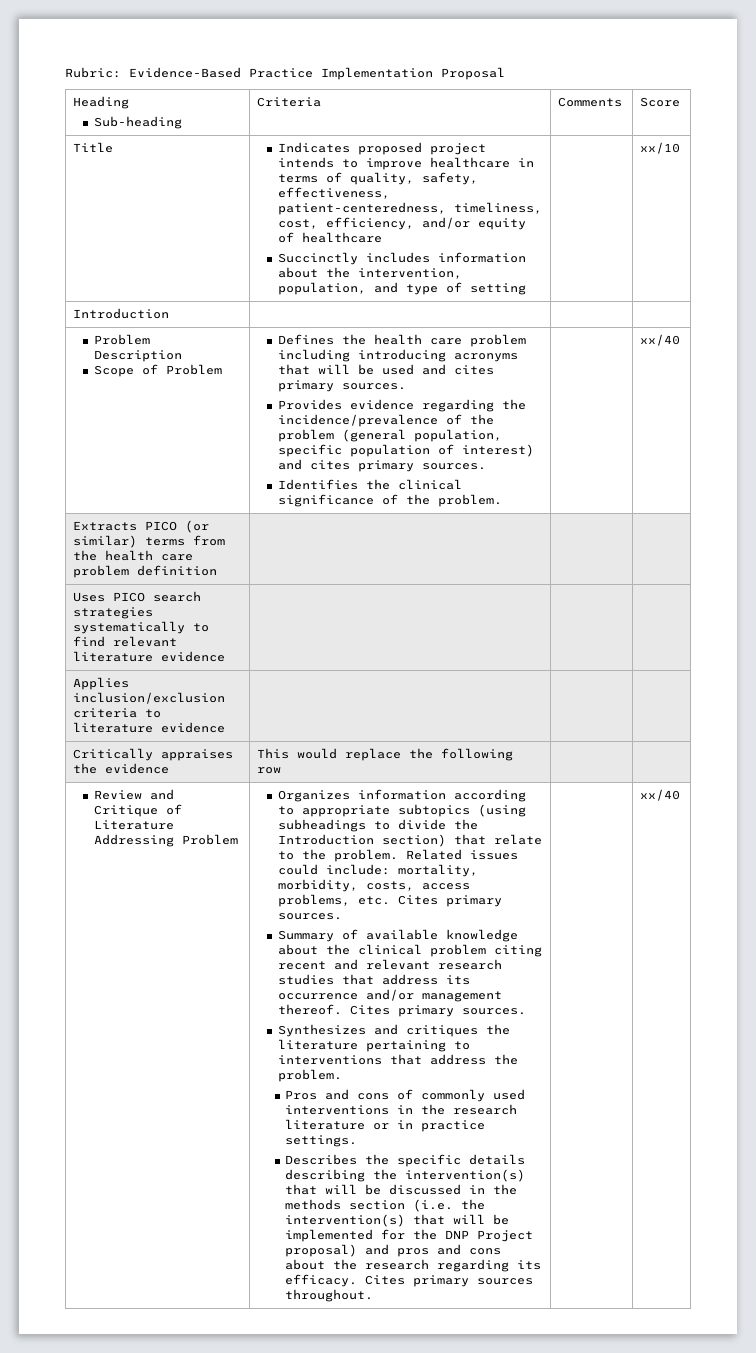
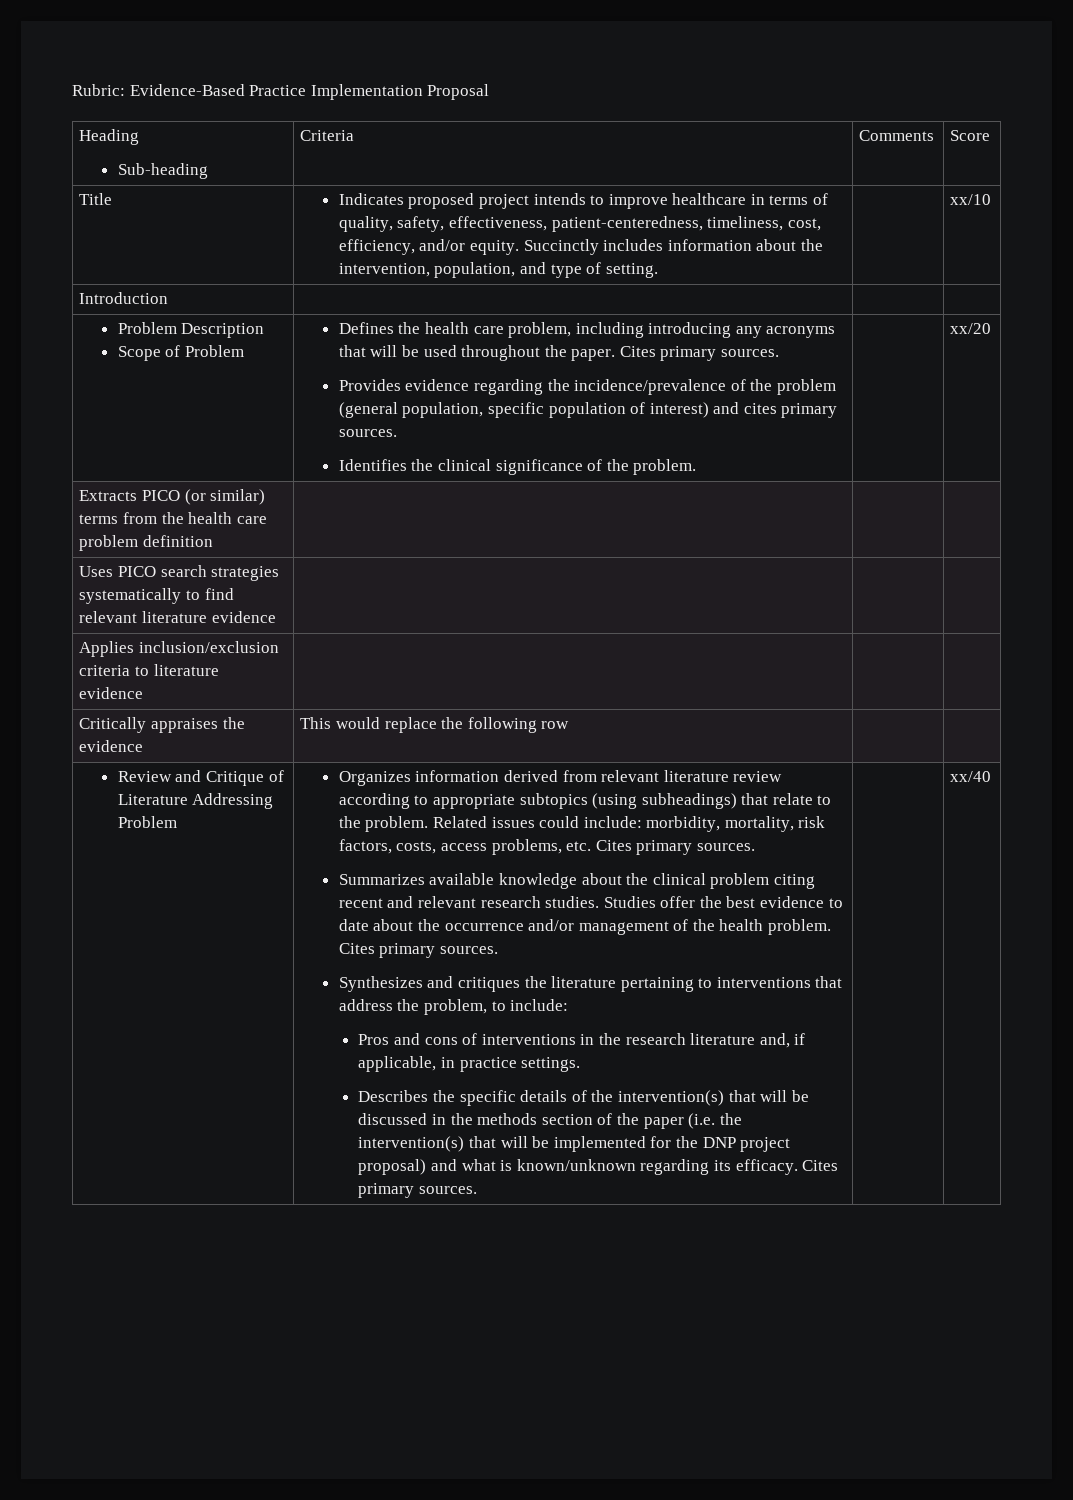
- Title | Indicates proposed project intends to improve healthcare in terms of quality, safety, effectiveness, patient-centeredness, timeliness, cost, efficiency, and/or equity of healthcare
- Succinctly includes information about the intervention, population, and type of setting | | xx/10
+ Title | Indicates proposed project intends to improve healthcare in terms of quality, safety, effectiveness, patient-centeredness, timeliness, cost, efficiency, and/or equity. Succinctly includes information about the intervention, population, and type of setting. | | xx/10
- Defines the health care problem including introducing acronyms that will be used and cites primary sources.
+ Defines the health care problem, including introducing any acronyms that will be used throughout the paper. Cites primary sources.
- Identifies the clinical significance of the problem. | | xx/40
+ Identifies the clinical significance of the problem. | | xx/20
- Organizes information according to appropriate subtopics (using subheadings to divide the Introduction section) that relate to the problem.
+ Organizes information derived from relevant literature review according to appropriate subtopics (using subheadings) that relate to the problem.
- Related issues could include: mortality, morbidity, costs, access problems, etc. Cites primary sources.
+ Related issues could include: morbidity, mortality, risk factors, costs, access problems, etc. Cites primary sources.
- Summary of available knowledge about the clinical problem citing recent and relevant research studies that address its occurrence and/or management thereof.
+ Summarizes available knowledge about the clinical problem citing recent and relevant research studies. Studies offer the best evidence to date about the occurrence and/or management of the health problem.
- Synthesizes and critiques the literature pertaining to interventions that address the problem.
+ Synthesizes and critiques the literature pertaining to interventions that address the problem, to include:
- Pros and cons of commonly used interventions in the research literature or in practice settings.
+ Pros and cons of interventions in the research literature and, if applicable, in practice settings.
- Describes the specific details describing the intervention(s) that will be discussed in the methods section (i.e. the intervention(s) that will be implemented for the DNP Project proposal) and pros and cons about the research regarding its efficacy. Cites primary sources throughout.
+ Describes the specific details of the intervention(s) that will be discussed in the methods section of the paper (i.e. the intervention(s) that will be implemented for the DNP project proposal) and what is known/unknown regarding its efficacy. Cites primary sources.

